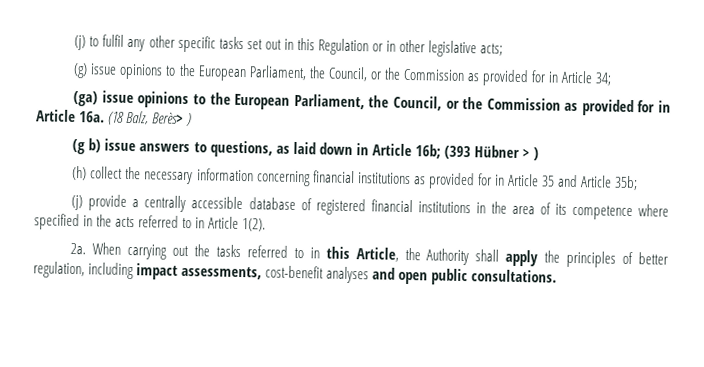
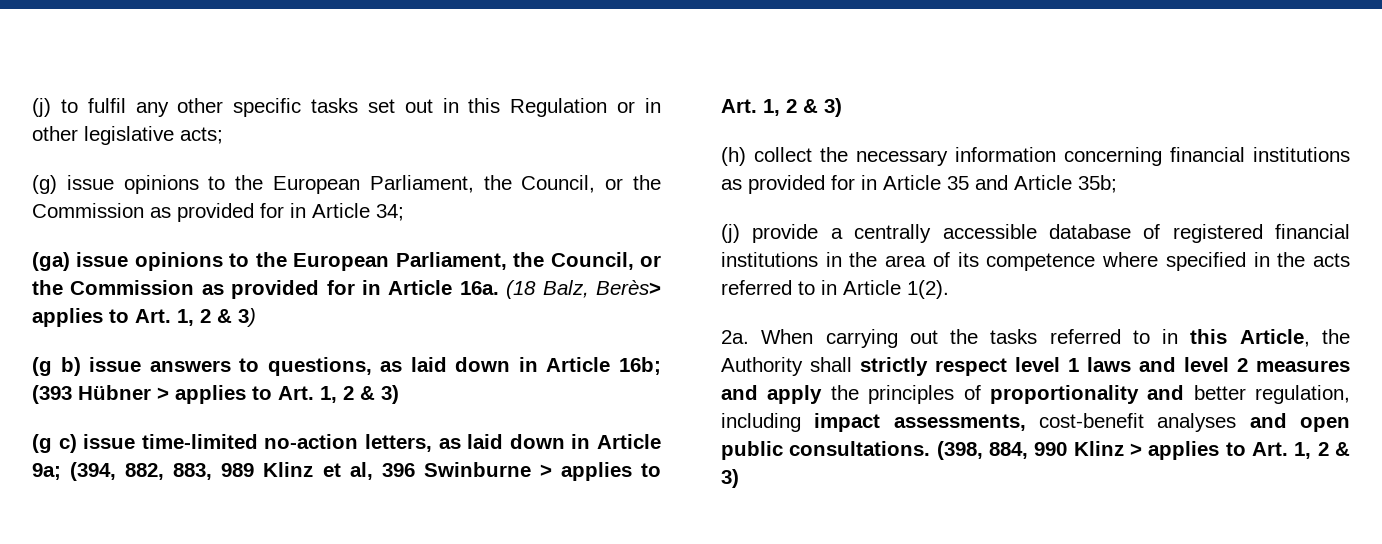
- (18 Balz, Berès> )
+ (18 Balz, Berès> applies to Art. 1, 2 & 3)
- (g b) issue answers to questions, as laid down in Article 16b; (393 Hübner > )
+ (g b) issue answers to questions, as laid down in Article 16b; (393 Hübner > applies to Art. 1, 2 & 3)
+ (g c) issue time-limited no-action letters, as laid down in Article 9a; (394, 882, 883, 989 Klinz et al, 396 Swinburne > applies to Art. 1, 2 & 3)
- When carrying out the tasks referred to in this Article, the Authority shall apply the principles of better regulation, including impact assessments, cost-benefit analyses and open public consultations.
+ When carrying out the tasks referred to in this Article, the Authority shall strictly respect level 1 laws and level 2 measures and apply the principles of proportionality and better regulation, including impact assessments, cost-benefit analyses and open public consultations.
+ (398, 884, 990 Klinz > applies to Art. 1, 2 & 3)

